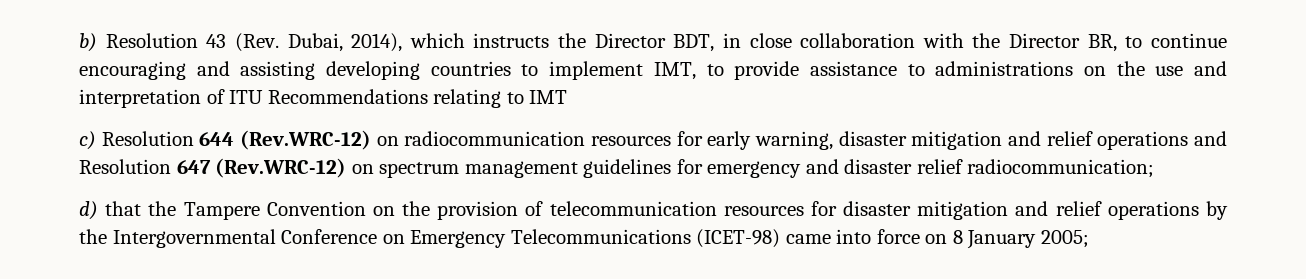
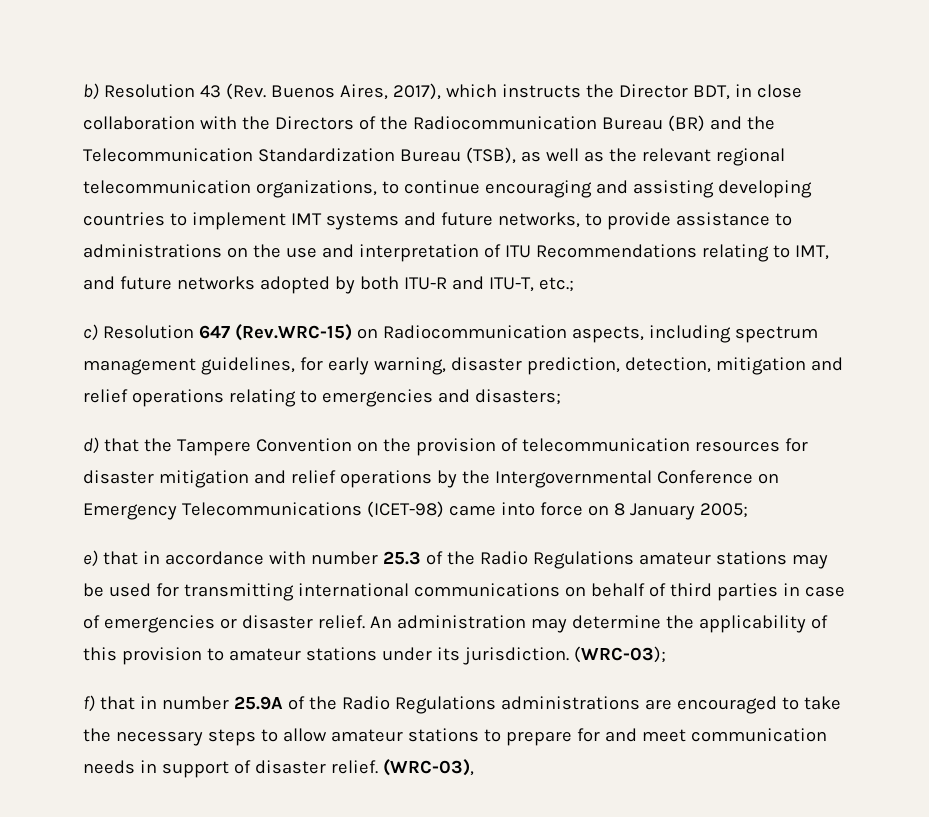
- b) Resolution 43 (Rev. Dubai, 2014), which instructs the Director BDT, in close collaboration with the Director BR, to continue encouraging and assisting developing countries to implement IMT, to provide assistance to administrations on the use and interpretation of ITU Recommendations relating to IMT
- c) Resolution 644 (Rev.WRC-12) on radiocommunication resources for early warning, disaster mitigation and relief operations and Resolution 647 (Rev.WRC-12) on spectrum management guidelines for emergency and disaster relief radiocommunication;
+ b) Resolution 43 (Rev. Buenos Aires, 2017), which instructs the Director BDT, in close collaboration with the Directors of the Radiocommunication Bureau (BR) and the Telecommunication Standardization Bureau (TSB), as well as the relevant regional telecommunication organizations, to continue encouraging and assisting developing countries to implement IMT systems and future networks, to provide assistance to administrations on the use and interpretation of ITU Recommendations relating to IMT, and future networks adopted by both ITU-R and ITU-T, etc.;
+ c) Resolution 647 (Rev.WRC-15) on Radiocommunication aspects, including spectrum management guidelines, for early warning, disaster prediction, detection, mitigation and relief operations relating to emergencies and disasters;
+ e) that in accordance with number 25.3 of the Radio Regulations amateur stations may be used for transmitting international communications on behalf of third parties in case of emergencies or disaster relief. An administration may determine the applicability of this provision to amateur stations under its jurisdiction. (WRC-03);
+ f) that in number 25.9A of the Radio Regulations administrations are encouraged to take the necessary steps to allow amateur stations to prepare for and meet communication needs in support of disaster relief. (WRC-03),

